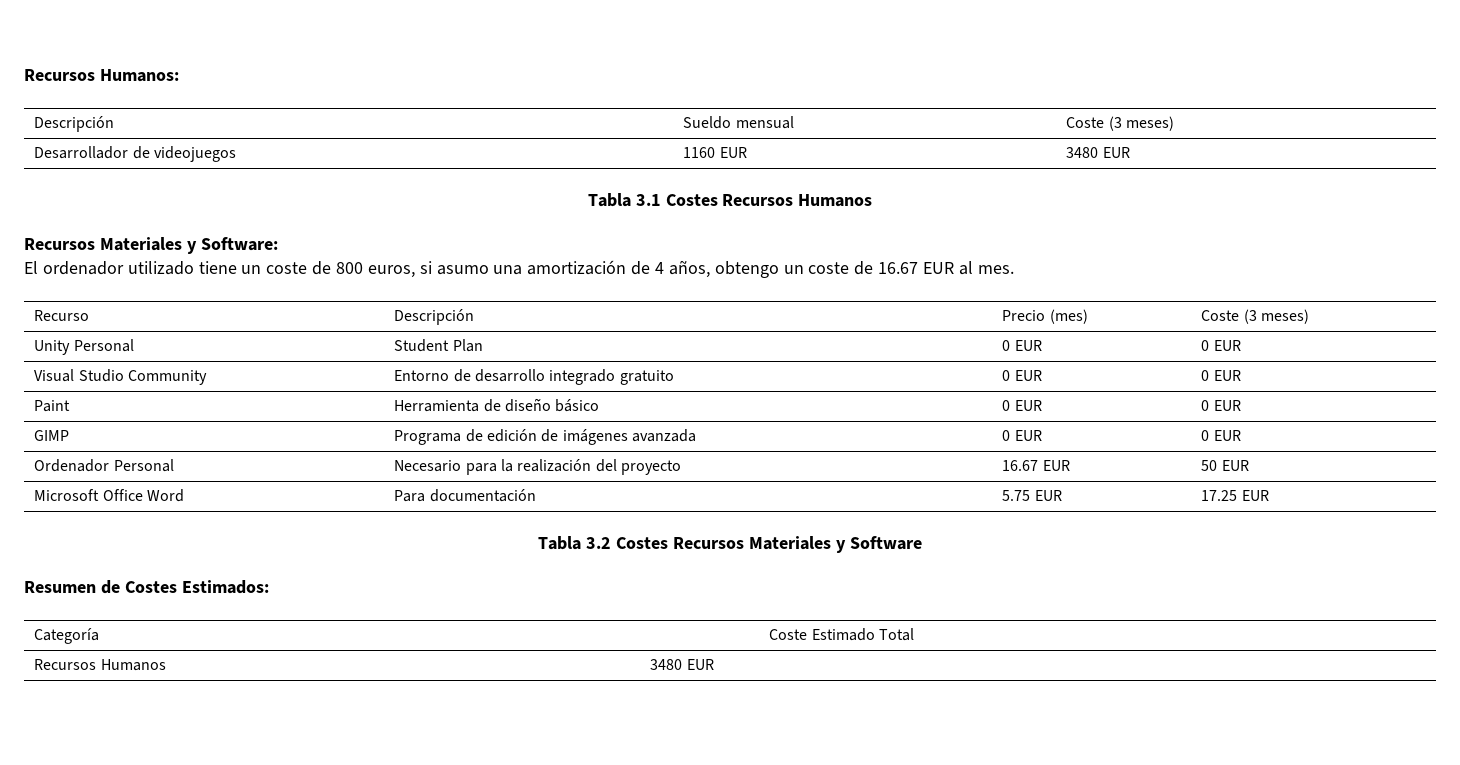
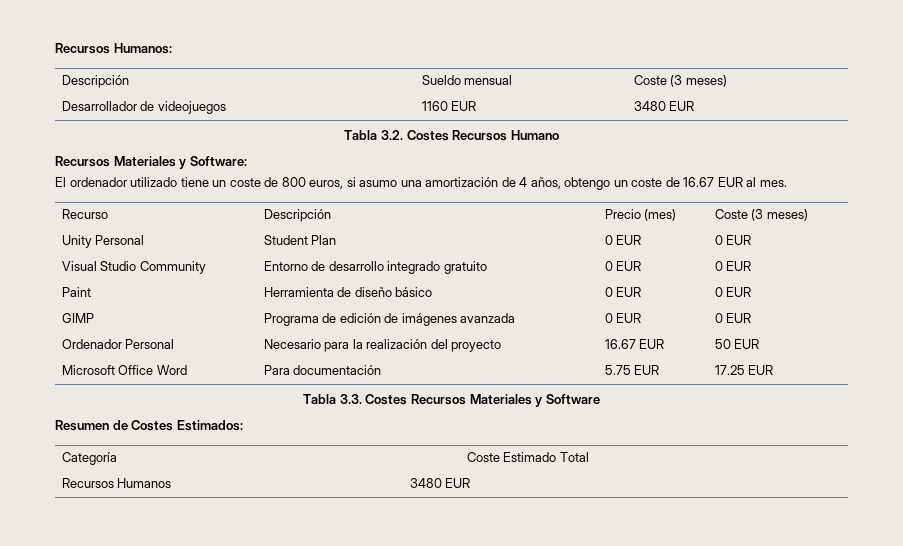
- Tabla 3.1 Costes Recursos Humanos
+ Tabla 3.2. Costes Recursos Humano
- Tabla 3.2 Costes Recursos Materiales y Software
+ Tabla 3.3. Costes Recursos Materiales y Software

